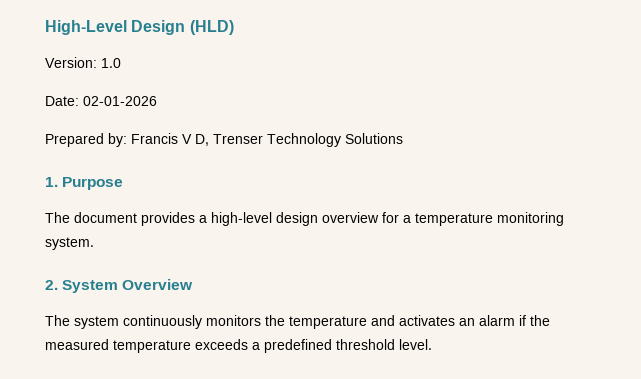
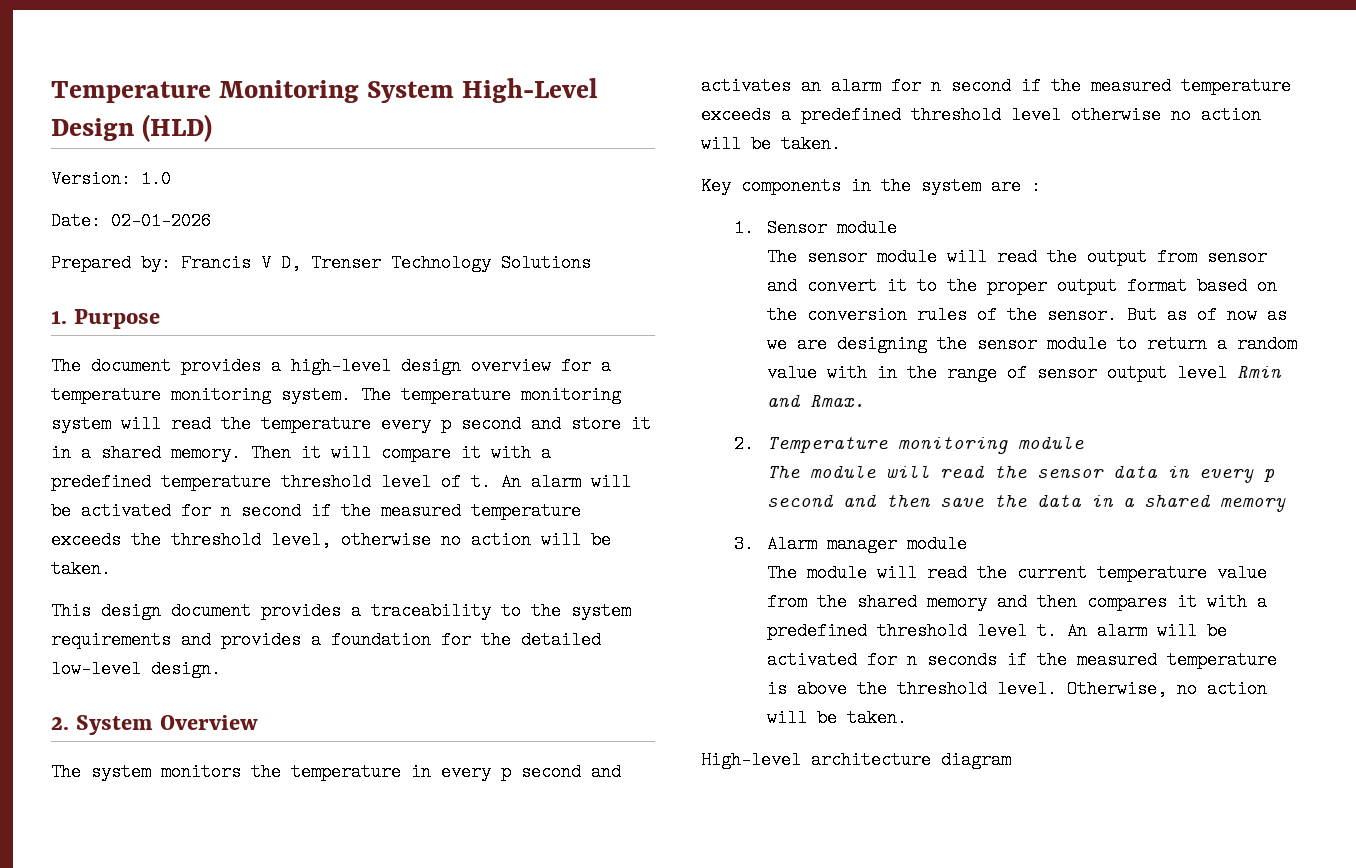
- High-Level Design (HLD)
+ Temperature Monitoring System High-Level Design (HLD)
+ The temperature monitoring system will read the temperature every p second and store it in a shared memory. Then it will compare it with a predefined temperature threshold level of t. An alarm will be activated for n second if the measured temperature exceeds the threshold level, otherwise no action will be taken.
+ This design document provides a traceability to the system requirements and provides a foundation for the detailed low-level design.
- The system continuously monitors the temperature and activates an alarm if the measured temperature exceeds a predefined threshold level.
+ The system monitors the temperature in every p second and activates an alarm for n second if the measured temperature exceeds a predefined threshold level otherwise no action will be taken.
+ Key components in the system are :
+ 1. Sensor module
+ The sensor module will read the output from sensor and convert it to the proper output format based on the conversion rules of the sensor. But as of now as we are designing the sensor module to return a random value with in the range of sensor output level Rmin and Rmax.
+ 2. Temperature monitoring module
+ The module will read the sensor data in every p second and then save the data in a shared memory
+ 3. Alarm manager module
+ The module will read the current temperature value from the shared memory and then compares it with a predefined threshold level t. An alarm will be activated for n seconds if the measured temperature is above the threshold level. Otherwise, no action will be taken.
+ High-level architecture diagram

